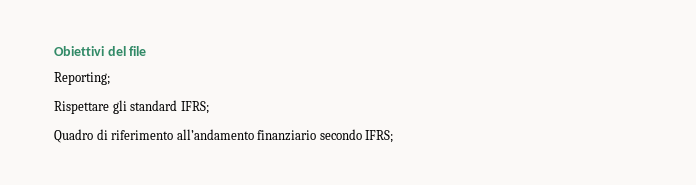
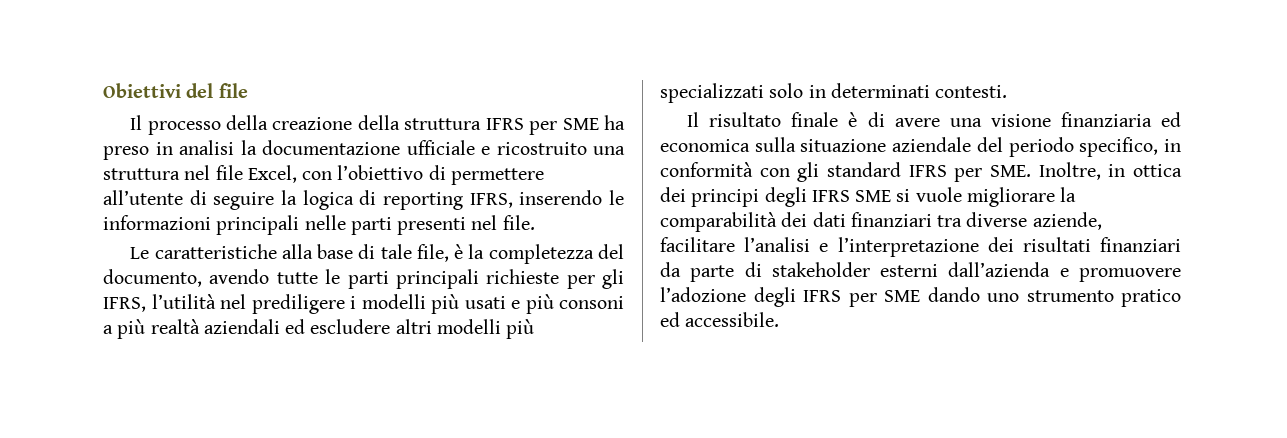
- Reporting;
- Rispettare gli standard IFRS;
- Quadro di riferimento all’andamento finanziario secondo IFRS;
+ Il processo della creazione della struttura IFRS per SME ha preso in analisi la documentazione ufficiale e ricostruito una struttura nel file Excel, con l’obiettivo di permettere all’utente di seguire la logica di reporting IFRS, inserendo le informazioni principali nelle parti presenti nel file.
+ Le caratteristiche alla base di tale file, è la completezza del documento, avendo tutte le parti principali richieste per gli IFRS, l’utilità nel prediligere i modelli più usati e più consoni a più realtà aziendali ed escludere altri modelli più specializzati solo in determinati contesti.
+ Il risultato finale è di avere una visione finanziaria ed economica sulla situazione aziendale del periodo specifico, in conformità con gli standard IFRS per SME. Inoltre, in ottica dei principi degli IFRS SME si vuole migliorare la comparabilità dei dati finanziari tra diverse aziende, facilitare l’analisi e l’interpretazione dei risultati finanziari da parte di stakeholder esterni dall’azienda e promuovere l’adozione degli IFRS per SME dando uno strumento pratico ed accessibile.

